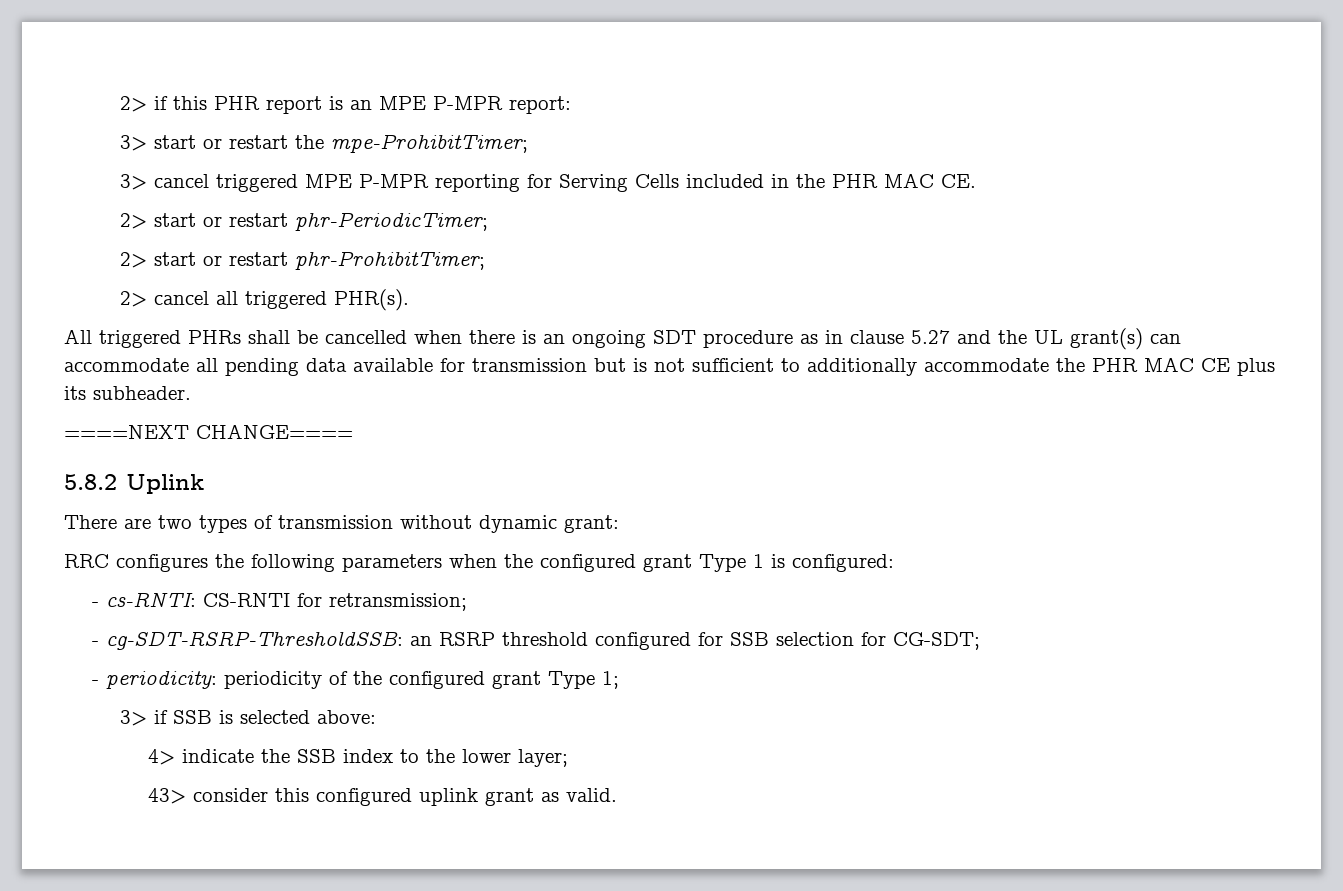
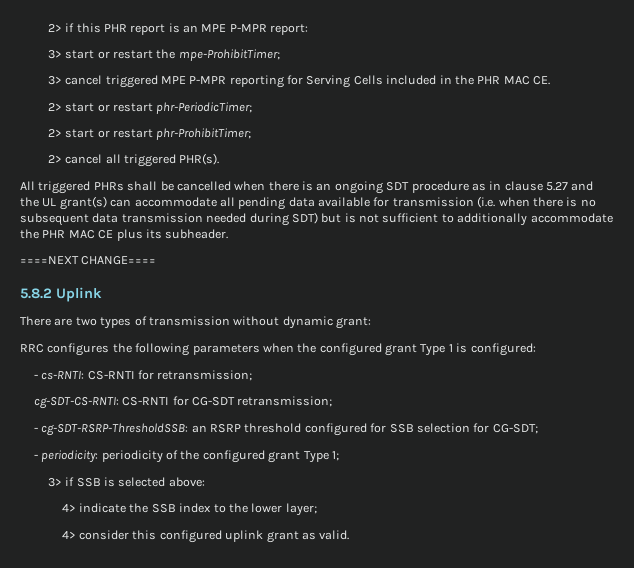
- All triggered PHRs shall be cancelled when there is an ongoing SDT procedure as in clause 5.27 and the UL grant(s) can accommodate all pending data available for transmission but is not sufficient to additionally accommodate the PHR MAC CE plus its subheader.
+ All triggered PHRs shall be cancelled when there is an ongoing SDT procedure as in clause 5.27 and the UL grant(s) can accommodate all pending data available for transmission (i.e. when there is no subsequent data transmission needed during SDT) but is not sufficient to additionally accommodate the PHR MAC CE plus its subheader.
+ cg-SDT-CS-RNTI: CS-RNTI for CG-SDT retransmission;
- 43> consider this configured uplink grant as valid.
+ 4> consider this configured uplink grant as valid.

